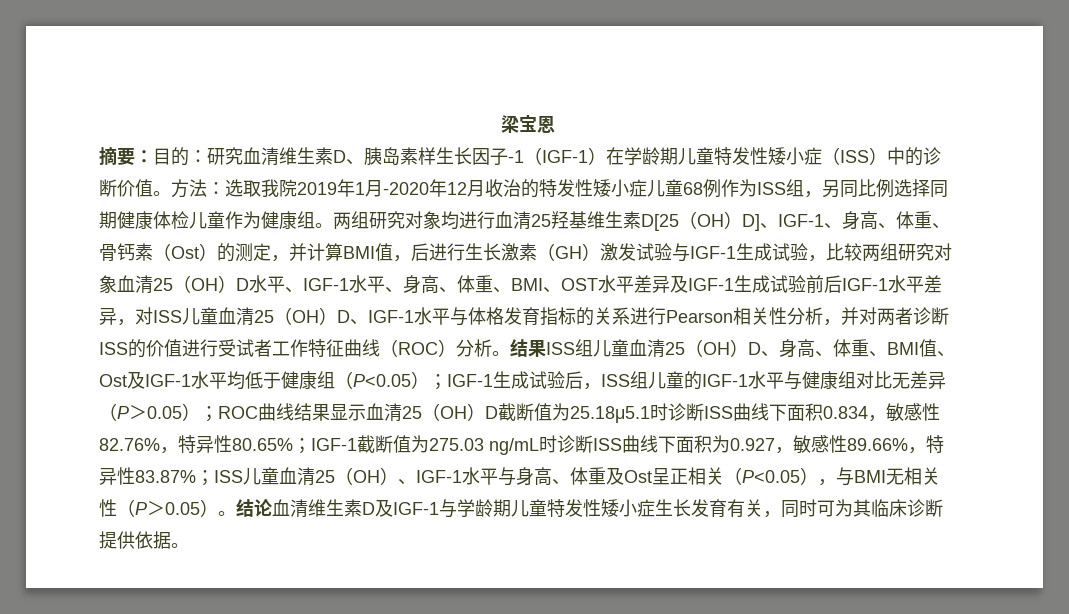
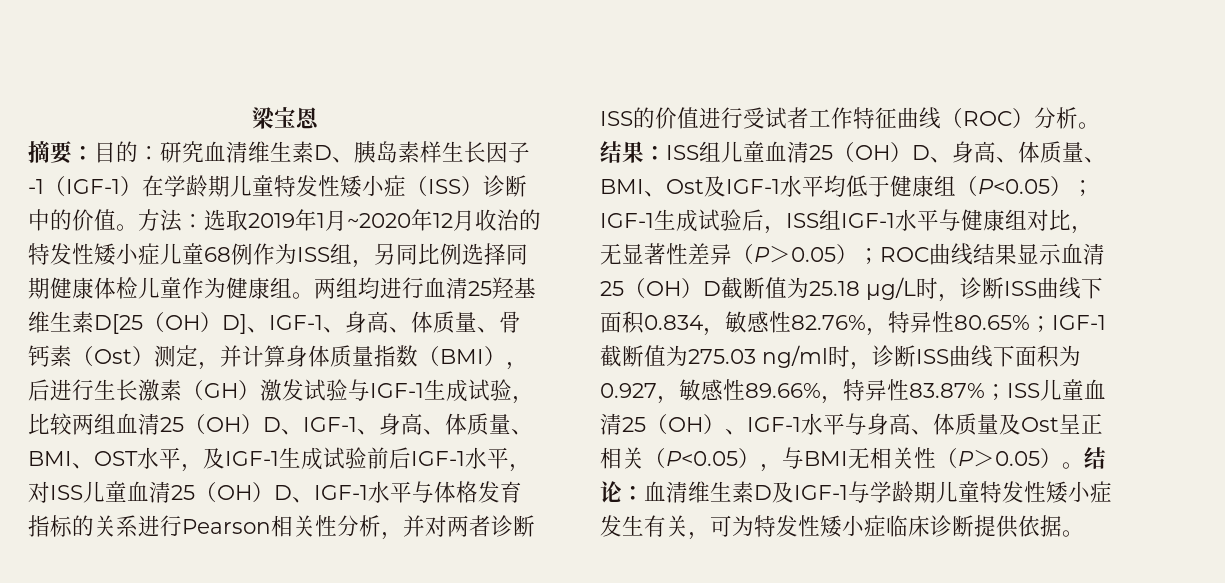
- 摘要：目的：研究血清维生素D、胰岛素样生长因子-1（IGF-1）在学龄期儿童特发性矮小症（ISS）中的诊断价值。
+ 摘要：目的：研究血清维生素D、胰岛素样生长因子-1（IGF-1）在学龄期儿童特发性矮小症（ISS）诊断中的价值。
- 方法：选取我院2019年1月-2020年12月收治的特发性矮小症儿童68例作为ISS组，另同比例选择同期健康体检儿童作为健康组。
+ 方法：选取2019年1月~2020年12月收治的特发性矮小症儿童68例作为ISS组，另同比例选择同期健康体检儿童作为健康组。
- 两组研究对象均进行血清25羟基维生素D[25（OH）D]、IGF-1、身高、体重、骨钙素（Ost）的测定，并计算BMI值，后进行生长激素（GH）激发试验与IGF-1生成试验，比较两组研究对象血清25（OH）D水平、IGF-1水平、身高、体重、BMI、OST水平差异及IGF-1生成试验前后IGF-1水平差异，对ISS儿童血清25（OH）D、IGF-1水平与体格发育指标的关系进行Pearson相关性分析，并对两者诊断ISS的价值进行受试者工作特征曲线（ROC）分析。
+ 两组均进行血清25羟基维生素D[25（OH）D]、IGF-1、身高、体质量、骨钙素（Ost）测定，并计算身体质量指数（BMI），后进行生长激素（GH）激发试验与IGF-1生成试验，比较两组血清25（OH）D、IGF-1、身高、体质量、BMI、OST水平，及IGF-1生成试验前后IGF-1水平，对ISS儿童血清25（OH）D、IGF-1水平与体格发育指标的关系进行Pearson相关性分析，并对两者诊断ISS的价值进行受试者工作特征曲线（ROC）分析。
- 结果ISS组儿童血清25（OH）D、身高、体重、BMI值、Ost及IGF-1水平均低于健康组（P<0.05）；
+ 结果：ISS组儿童血清25（OH）D、身高、体质量、BMI、Ost及IGF-1水平均低于健康组（P<0.05）；
- IGF-1生成试验后，ISS组儿童的IGF-1水平与健康组对比无差异（P＞0.05）；
+ IGF-1生成试验后，ISS组IGF-1水平与健康组对比，无显著性差异（P＞0.05）；
- ROC曲线结果显示血清25（OH）D截断值为25.18μ5.1时诊断ISS曲线下面积0.834，敏感性82.76%，特异性80.65%；
+ ROC曲线结果显示血清25（OH）D截断值为25.18 μg/L时，诊断ISS曲线下面积0.834，敏感性82.76%，特异性80.65%；
- IGF-1截断值为275.03 ng/mL时诊断ISS曲线下面积为0.927，敏感性89.66%，特异性83.87%；
+ IGF-1截断值为275.03 ng/ml时，诊断ISS曲线下面积为0.927，敏感性89.66%，特异性83.87%；
- ISS儿童血清25（OH）、IGF-1水平与身高、体重及Ost呈正相关（P<0.05），与BMI无相关性（P＞0.05）。
+ ISS儿童血清25（OH）、IGF-1水平与身高、体质量及Ost呈正相关（P<0.05），与BMI无相关性（P＞0.05）。
- 结论血清维生素D及IGF-1与学龄期儿童特发性矮小症生长发育有关，同时可为其临床诊断提供依据。
+ 结论：血清维生素D及IGF-1与学龄期儿童特发性矮小症发生有关，可为特发性矮小症临床诊断提供依据。

